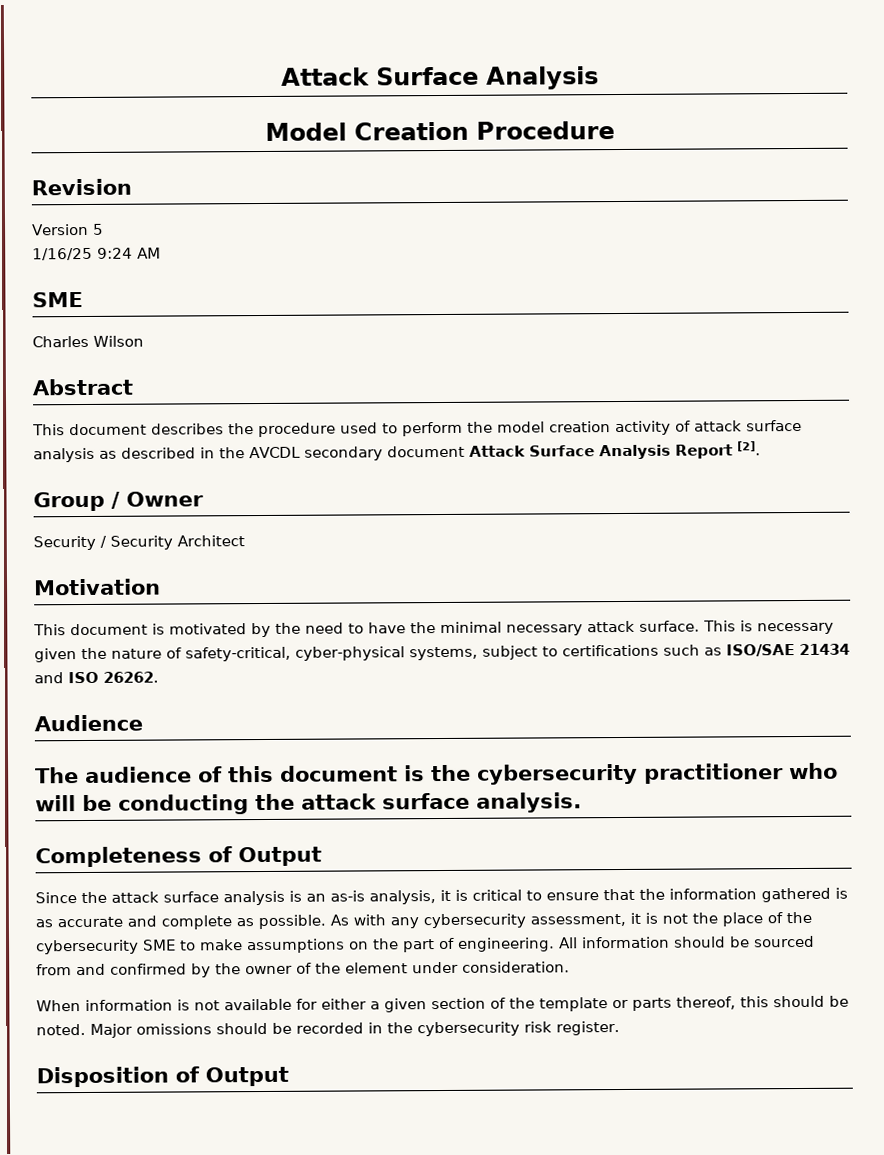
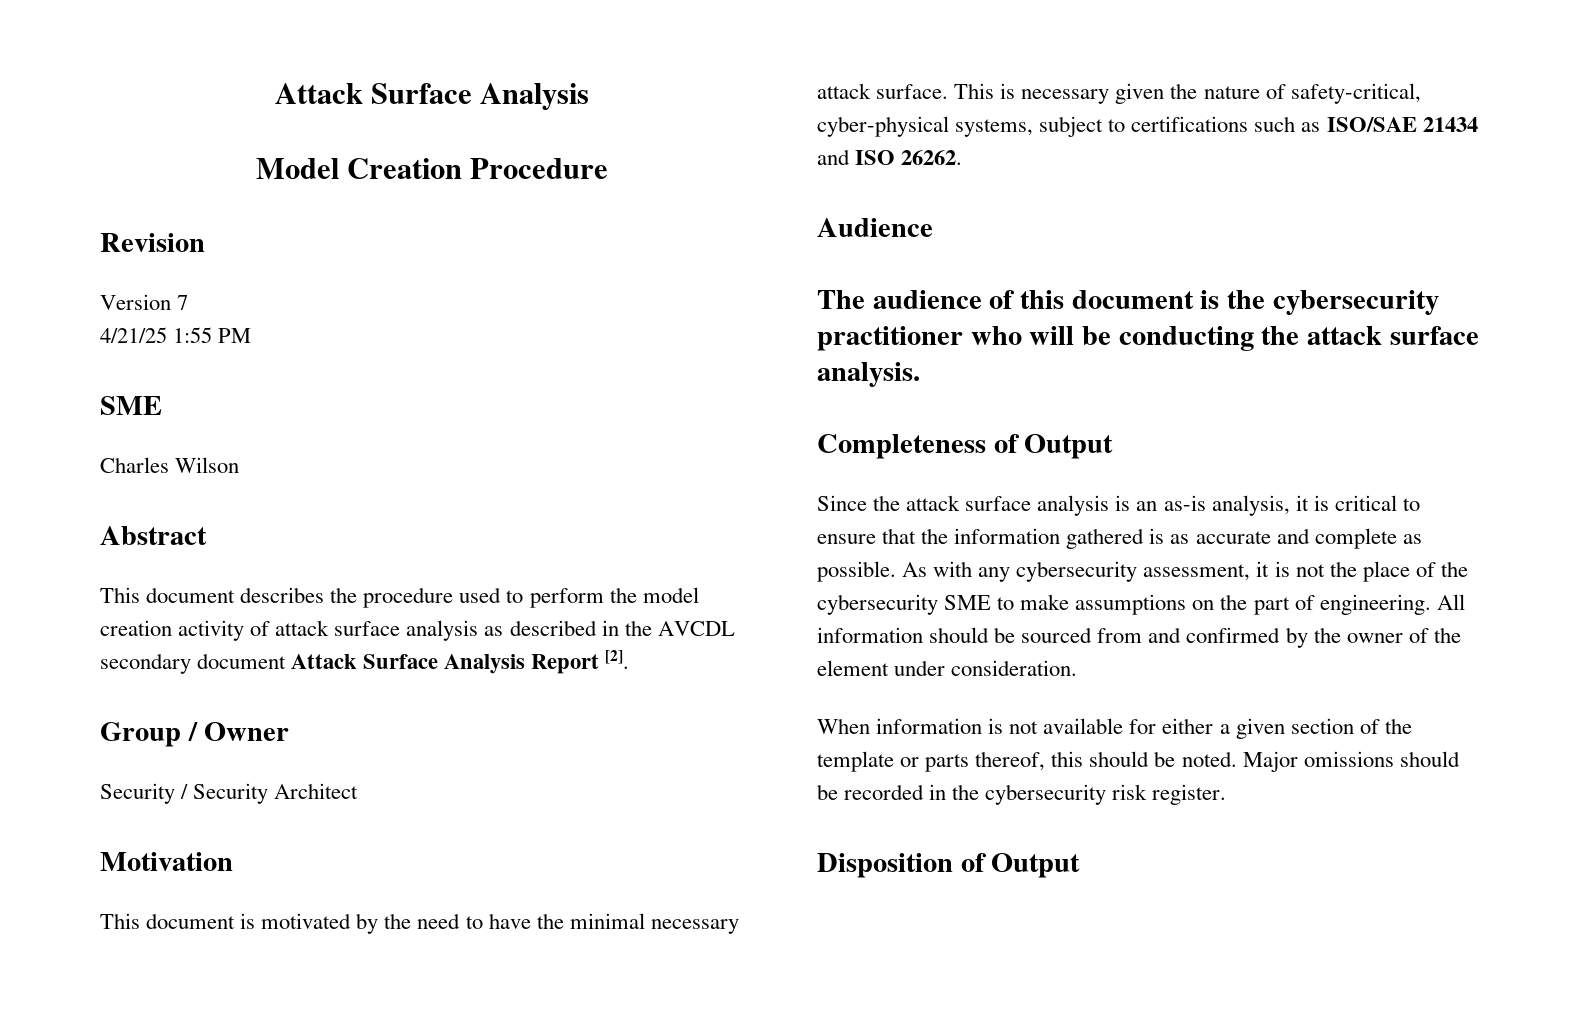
- Version 5
- 1/16/25 9:24 AM
+ Version 7
+ 4/21/25 1:55 PM

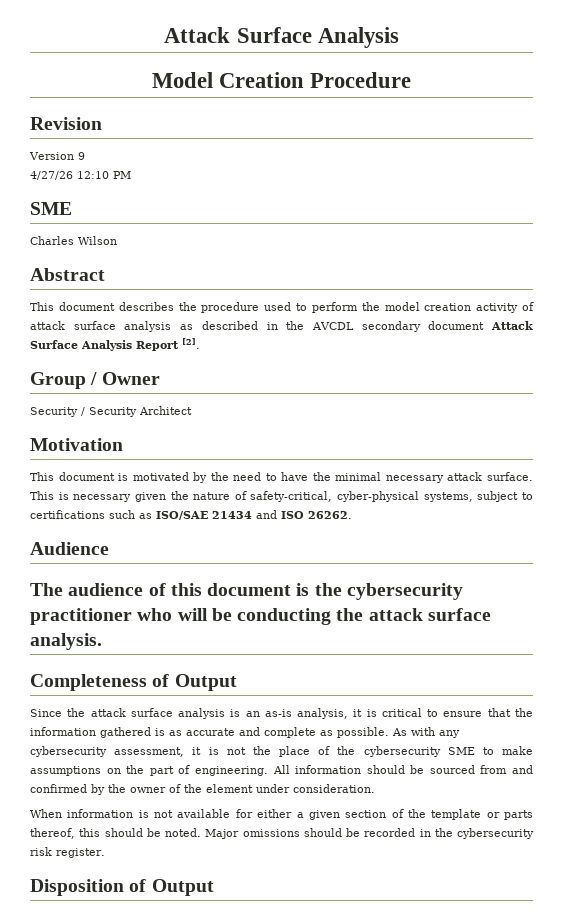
- Version 7
- 4/21/25 1:55 PM
+ Version 9
+ 4/27/26 12:10 PM

